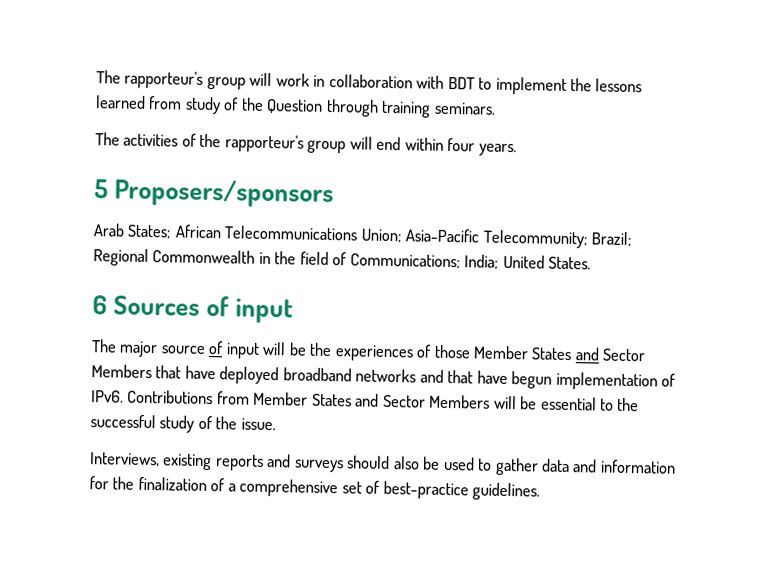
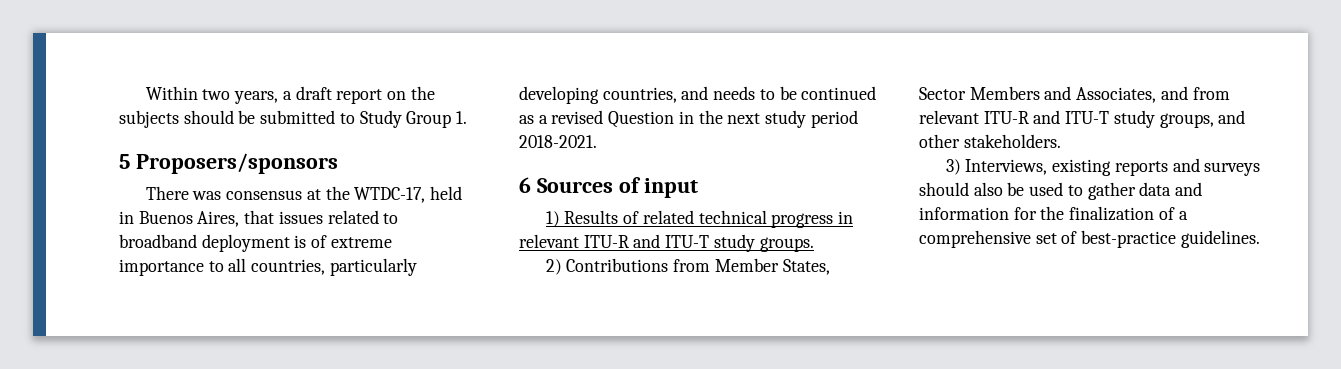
- The rapporteur's group will work in collaboration with BDT to implement the lessons learned from study of the Question through training seminars.
- The activities of the rapporteur's group will end within four years.
+ Within two years, a draft report on the subjects should be submitted to Study Group 1.
  5 Proposers/sponsors
- Arab States; African Telecommunications Union; Asia-Pacific Telecommunity; Brazil; Regional Commonwealth in the field of Communications; India; United States.
+ There was consensus at the WTDC-17, held in Buenos Aires, that issues related to broadband deployment is of extreme importance to all countries, particularly developing countries, and needs to be continued as a revised Question in the next study period 2018-2021.
  6 Sources of input
- The major source of input will be the experiences of those Member States and Sector Members that have deployed broadband networks and that have begun implementation of IPv6. Contributions from Member States and Sector Members will be essential to the successful study of the issue.
- Interviews, existing reports and surveys should also be used to gather data and information for the finalization of a comprehensive set of best-practice guidelines.
+ 1) Results of related technical progress in relevant ITU-R and ITU-T study groups.
+ 2) Contributions from Member States, Sector Members and Associates, and from relevant ITU-R and ITU-T study groups, and other stakeholders.
+ 3) Interviews, existing reports and surveys should also be used to gather data and information for the finalization of a comprehensive set of best-practice guidelines.

